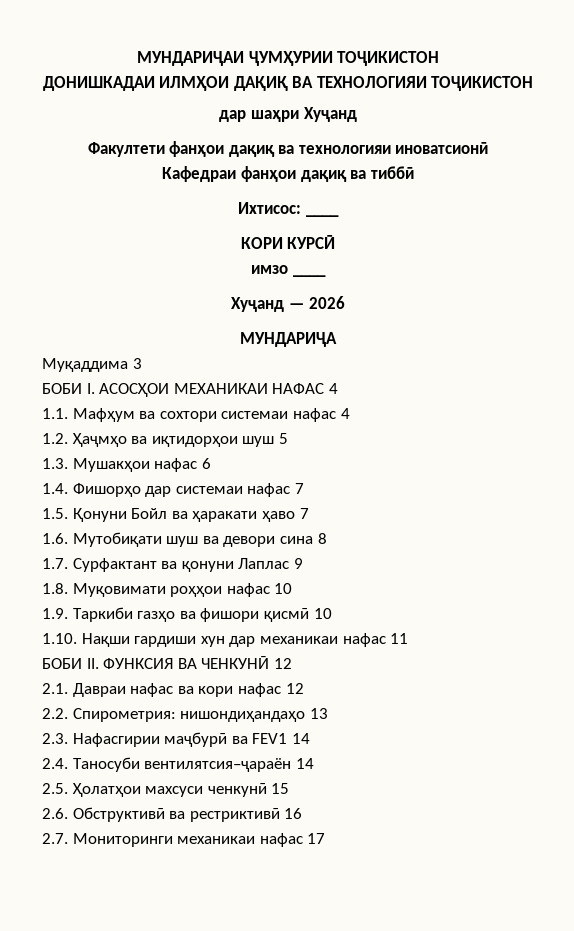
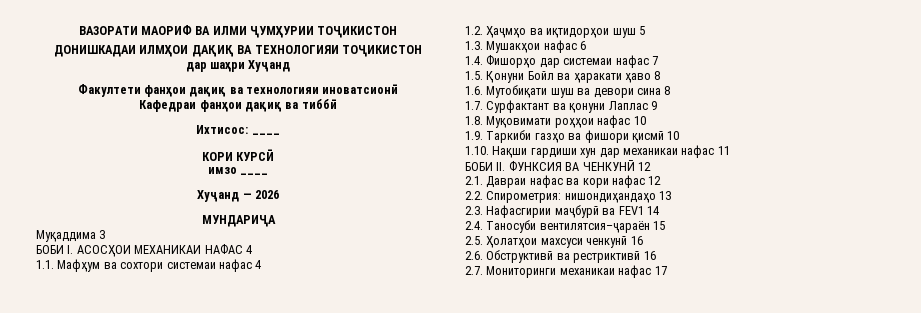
- МУНДАРИҶАИ ҶУМҲУРИИ ТОҶИКИСТОН
+ ВАЗОРАТИ МАОРИФ ВА ИЛМИ ҶУМҲУРИИ ТОҶИКИСТОН
- 1.5. Қонуни Бойл ва ҳаракати ҳаво 7
+ 1.5. Қонуни Бойл ва ҳаракати ҳаво 8
- 2.4. Таносуби вентилятсия–ҷараён 14
+ 2.4. Таносуби вентилятсия–ҷараён 15
- 2.5. Ҳолатҳои махсуси ченкунӣ 15
+ 2.5. Ҳолатҳои махсуси ченкунӣ 16

